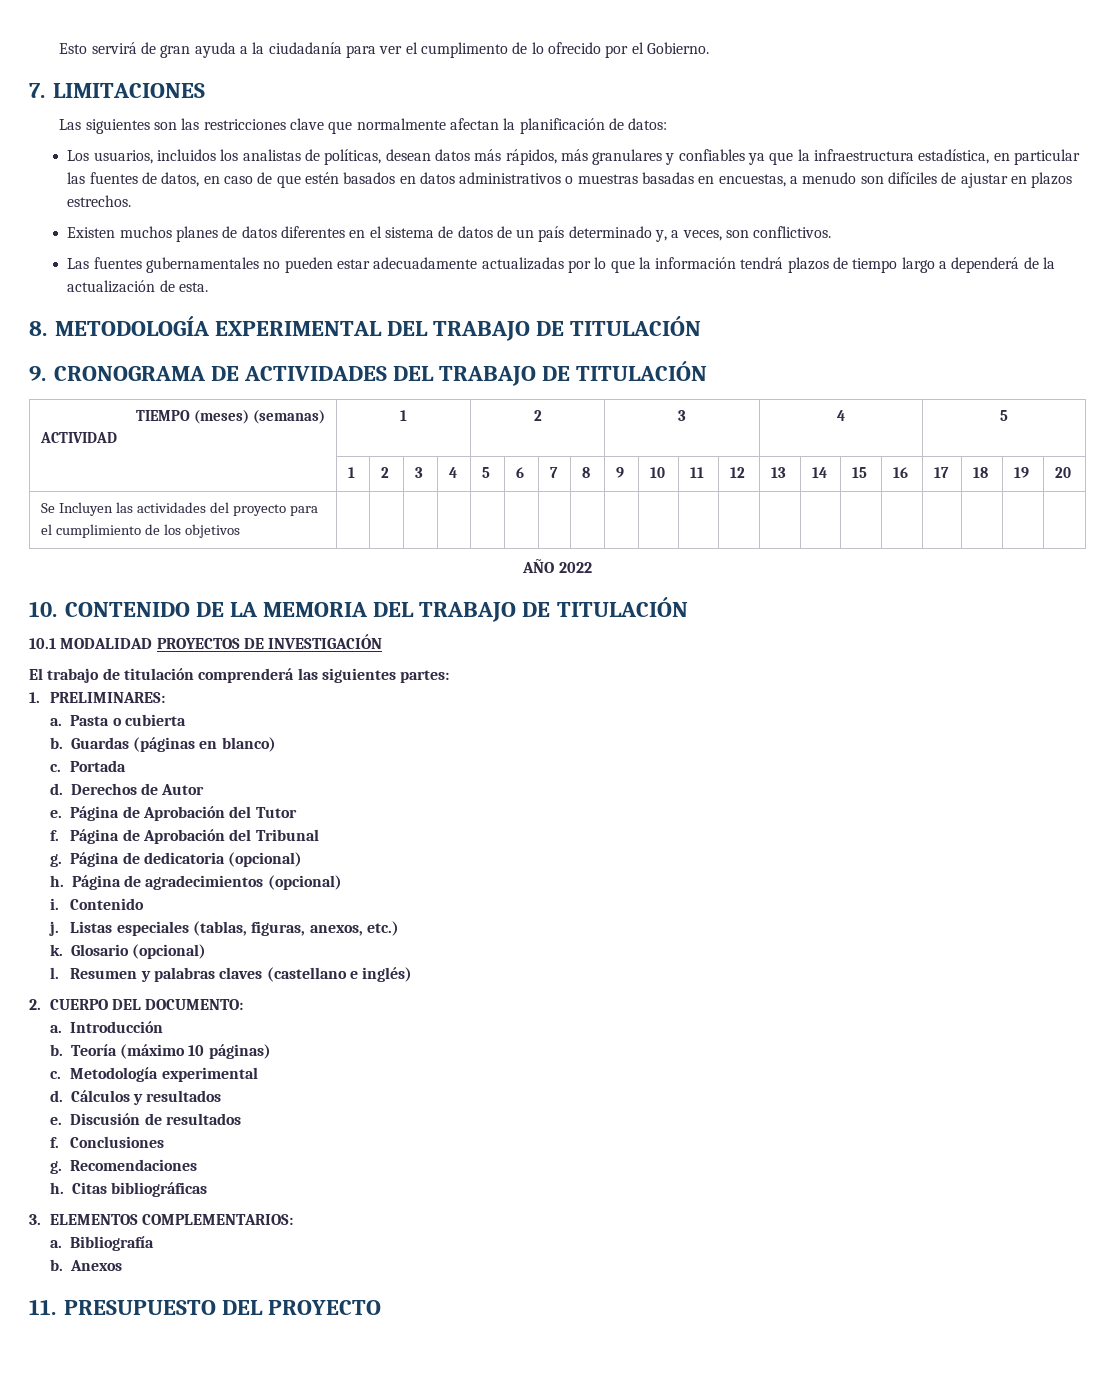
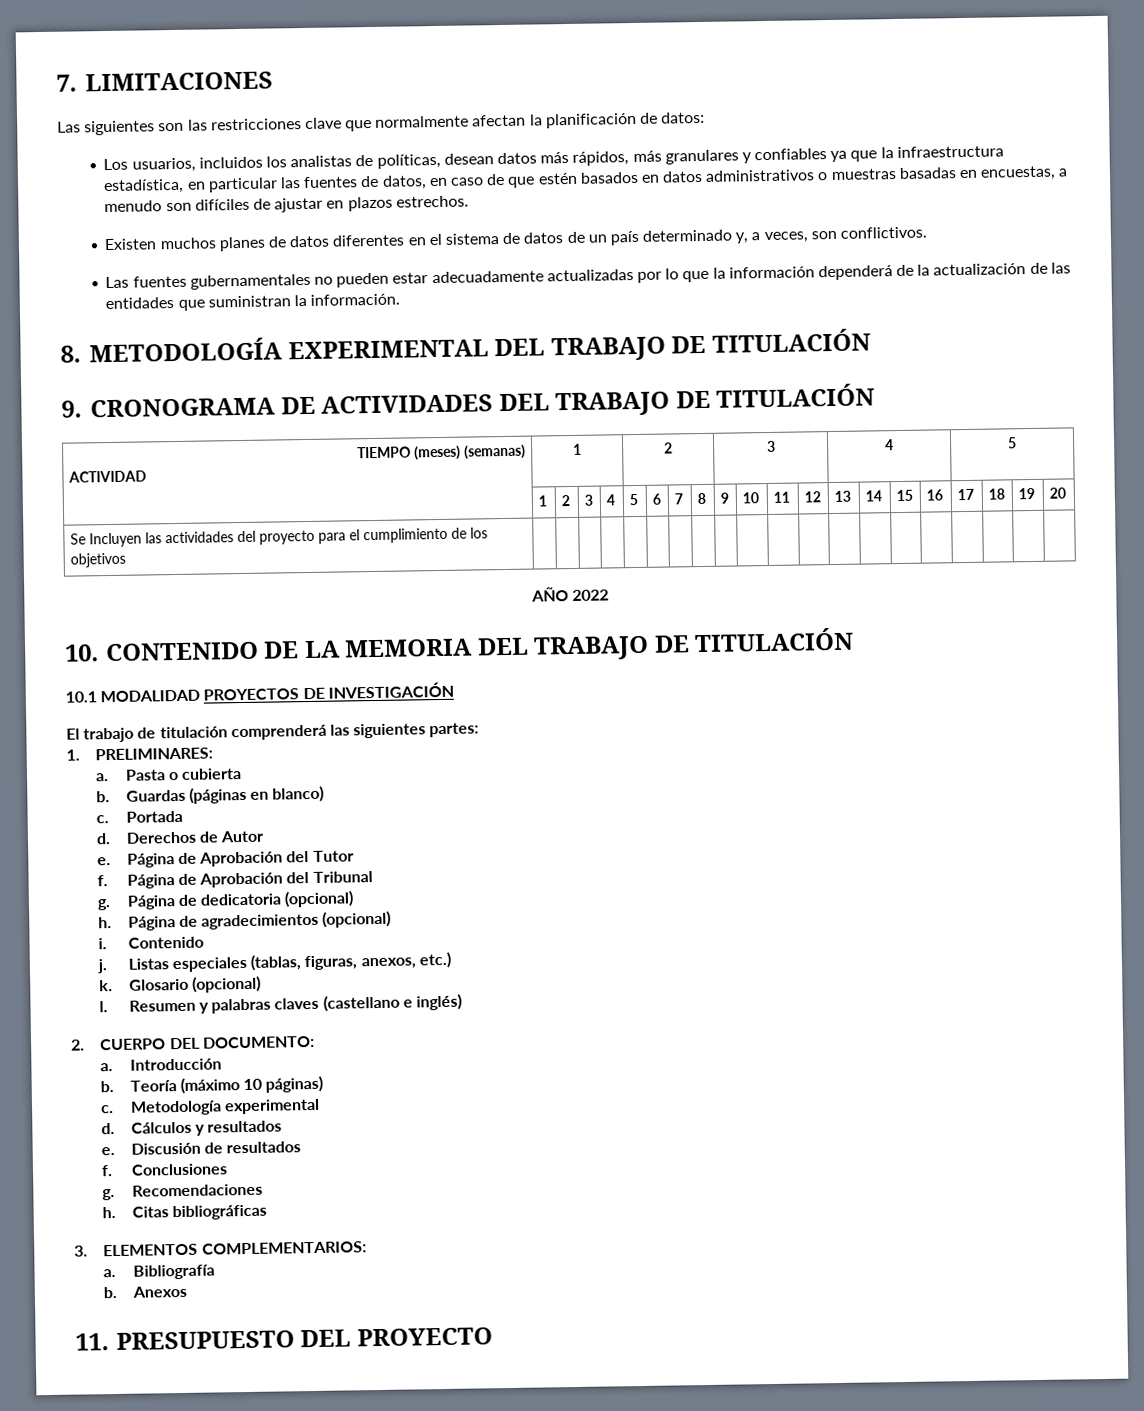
- Esto servirá de gran ayuda a la ciudadanía para ver el cumplimento de lo ofrecido por el Gobierno.
- Las fuentes gubernamentales no pueden estar adecuadamente actualizadas por lo que la información tendrá plazos de tiempo largo a dependerá de la actualización de esta.
+ Las fuentes gubernamentales no pueden estar adecuadamente actualizadas por lo que la información dependerá de la actualización de las entidades que suministran la información.

